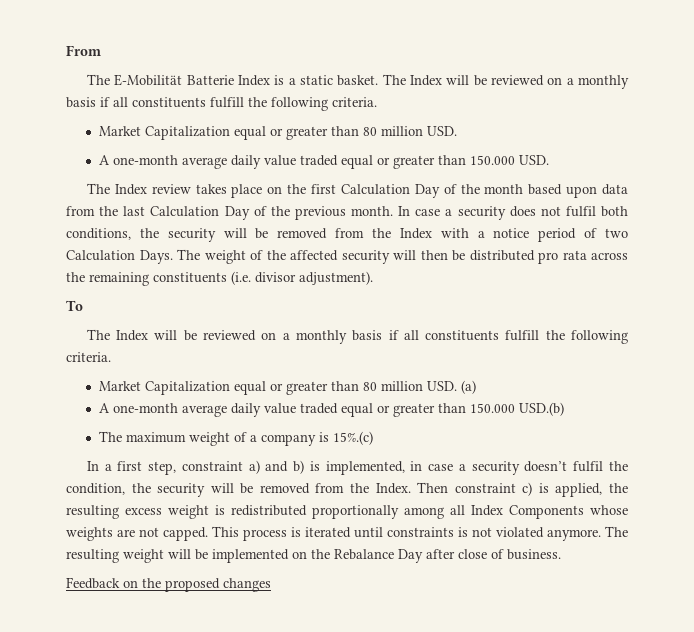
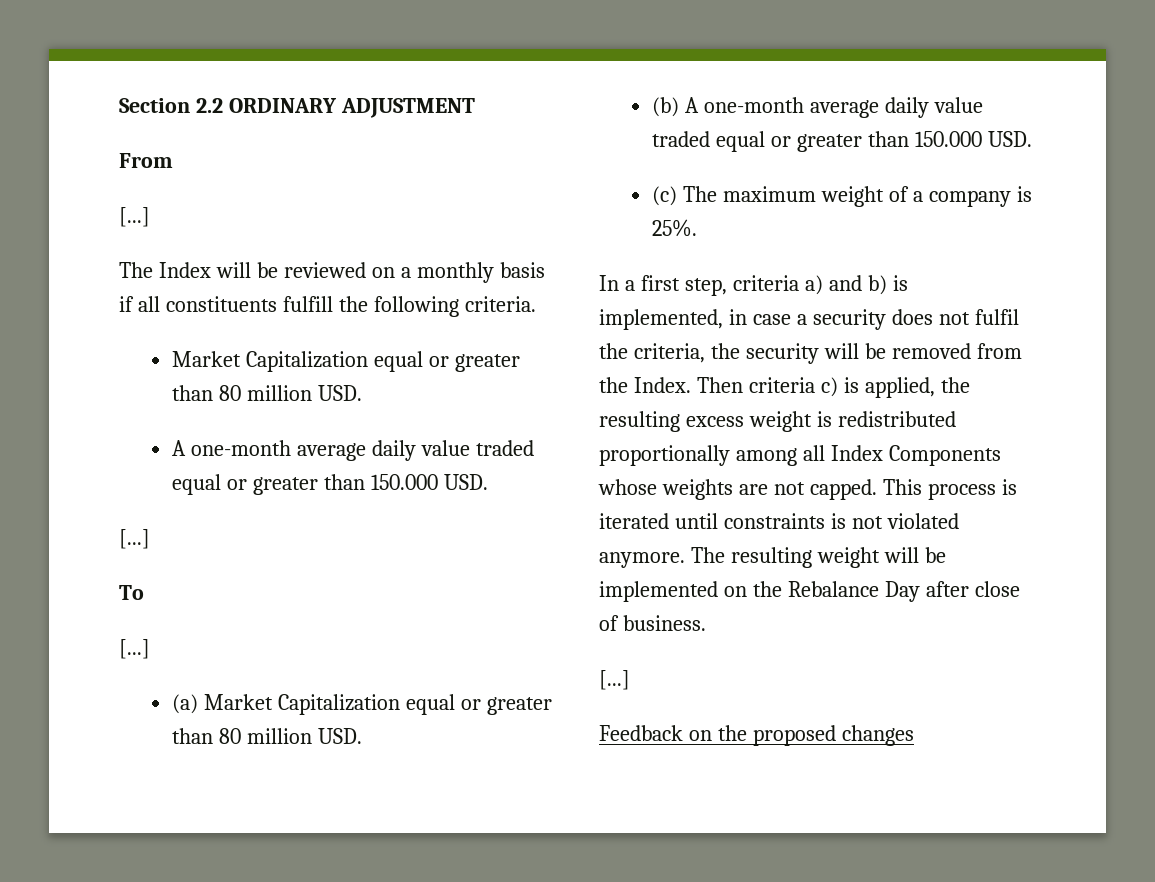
+ Section 2.2 ORDINARY ADJUSTMENT
  From
- The E-Mobilität Batterie Index is a static basket. The Index will be reviewed on a monthly basis if all constituents fulfill the following criteria.
+ [...]
+ The Index will be reviewed on a monthly basis if all constituents fulfill the following criteria.
  Market Capitalization equal or greater than 80 million USD.
  A one-month average daily value traded equal or greater than 150.000 USD.
- The Index review takes place on the first Calculation Day of the month based upon data from the last Calculation Day of the previous month. In case a security does not fulfil both conditions, the security will be removed from the Index with a notice period of two Calculation Days. The weight of the affected security will then be distributed pro rata across the remaining constituents (i.e. divisor adjustment).
+ [...]
  To
- The Index will be reviewed on a monthly basis if all constituents fulfill the following criteria.
- Market Capitalization equal or greater than 80 million USD. (a)
- A one-month average daily value traded equal or greater than 150.000 USD.(b)
- The maximum weight of a company is 15%.(c)
+ [...]
+ (a) Market Capitalization equal or greater than 80 million USD.
+ (b) A one-month average daily value traded equal or greater than 150.000 USD.
+ (c) The maximum weight of a company is 25%.
- In a first step, constraint a) and b) is implemented, in case a security doesn’t fulfil the condition, the security will be removed from the Index.
+ In a first step, criteria a) and b) is implemented, in case a security does not fulfil the criteria, the security will be removed from the Index.
- Then constraint c) is applied, the resulting excess weight is redistributed proportionally among all Index Components whose weights are not capped.
+ Then criteria c) is applied, the resulting excess weight is redistributed proportionally among all Index Components whose weights are not capped.
  The resulting weight will be implemented on the Rebalance Day after close of business.
+ [...]

